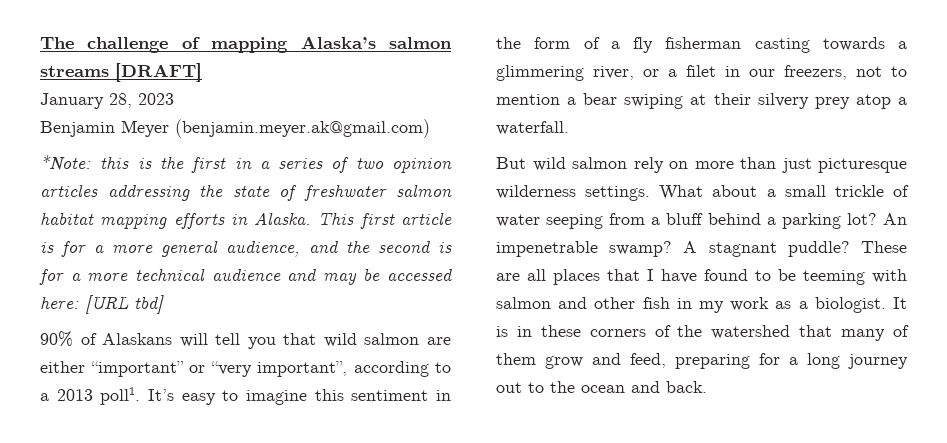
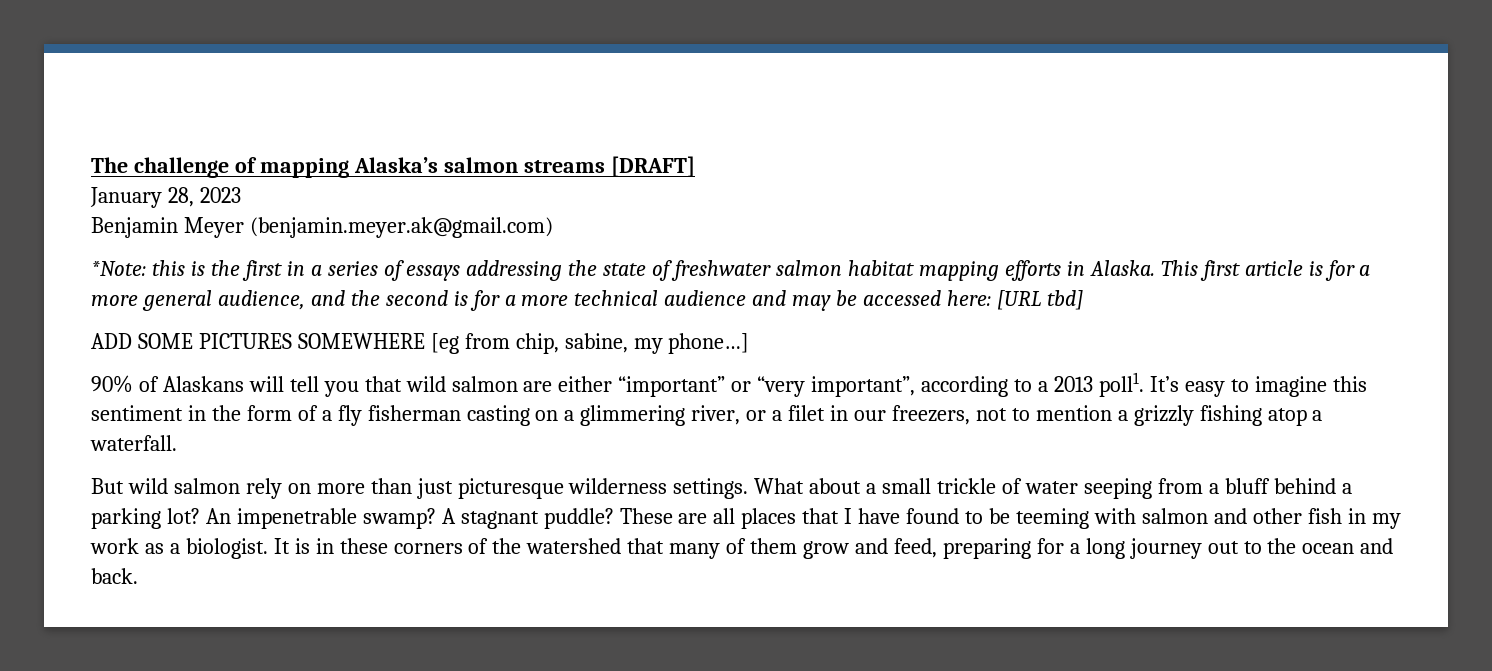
- *Note: this is the first in a series of two opinion articles addressing the state of freshwater salmon habitat mapping efforts in Alaska.
+ *Note: this is the first in a series of essays addressing the state of freshwater salmon habitat mapping efforts in Alaska.
+ ADD SOME PICTURES SOMEWHERE [eg from chip, sabine, my phone…]
- It’s easy to imagine this sentiment in the form of a fly fisherman casting towards a glimmering river, or a filet in our freezers, not to mention a bear swiping at their silvery prey atop a waterfall.
+ It’s easy to imagine this sentiment in the form of a fly fisherman casting on a glimmering river, or a filet in our freezers, not to mention a grizzly fishing atop a waterfall.

